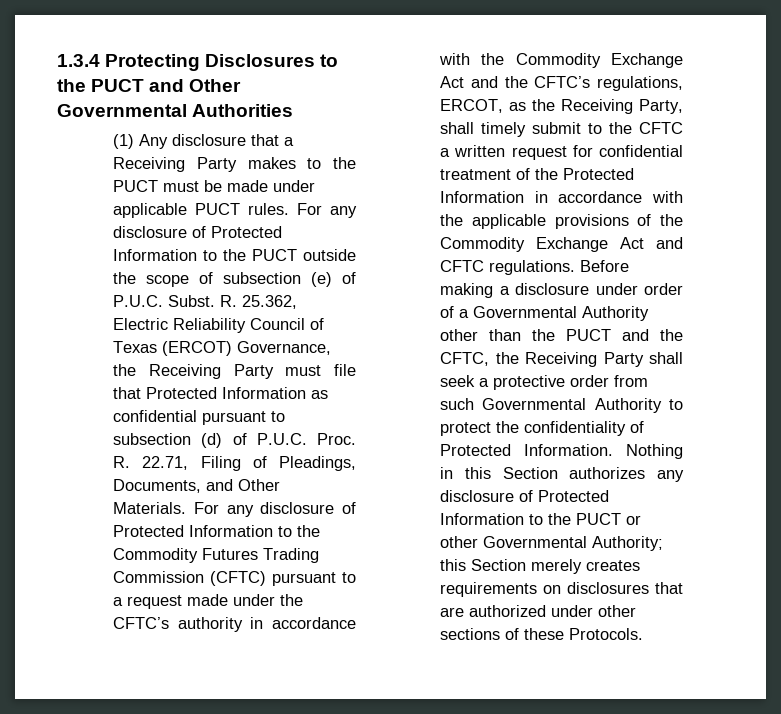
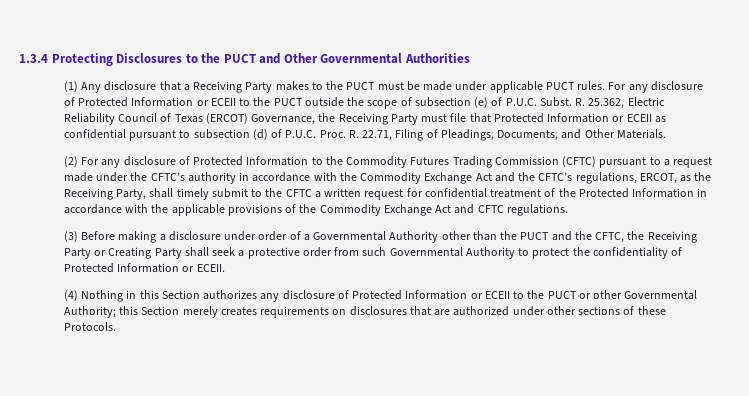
- For any disclosure of Protected Information to the PUCT outside the scope of subsection (e) of P.U.C. Subst.
+ For any disclosure of Protected Information or ECEII to the PUCT outside the scope of subsection (e) of P.U.C. Subst.
- R. 25.362, Electric Reliability Council of Texas (ERCOT) Governance, the Receiving Party must file that Protected Information as confidential pursuant to subsection (d) of P.U.C. Proc.
+ R. 25.362, Electric Reliability Council of Texas (ERCOT) Governance, the Receiving Party must file that Protected Information or ECEII as confidential pursuant to subsection (d) of P.U.C. Proc.
- R. 22.71, Filing of Pleadings, Documents, and Other Materials. For any disclosure of Protected Information to the Commodity Futures Trading Commission (CFTC) pursuant to a request made under the CFTC’s authority in accordance with the Commodity Exchange Act and the CFTC’s regulations, ERCOT, as the Receiving Party, shall timely submit to the CFTC a written request for confidential treatment of the Protected Information in accordance with the applicable provisions of the Commodity Exchange Act and CFTC regulations. Before making a disclosure under order of a Governmental Authority other than the PUCT and the CFTC, the Receiving Party shall seek a protective order from such Governmental Authority to protect the confidentiality of Protected Information. Nothing in this Section authorizes any disclosure of Protected Information to the PUCT or other Governmental Authority;
+ R. 22.71, Filing of Pleadings, Documents, and Other Materials.
+ (2) For any disclosure of Protected Information to the Commodity Futures Trading Commission (CFTC) pursuant to a request made under the CFTC’s authority in accordance with the Commodity Exchange Act and the CFTC’s regulations, ERCOT, as the Receiving Party, shall timely submit to the CFTC a written request for confidential treatment of the Protected Information in accordance with the applicable provisions of the Commodity Exchange Act and CFTC regulations.
+ (3) Before making a disclosure under order of a Governmental Authority other than the PUCT and the CFTC, the Receiving Party or Creating Party shall seek a protective order from such Governmental Authority to protect the confidentiality of Protected Information or ECEII.
+ (4) Nothing in this Section authorizes any disclosure of Protected Information or ECEII to the PUCT or other Governmental Authority;

